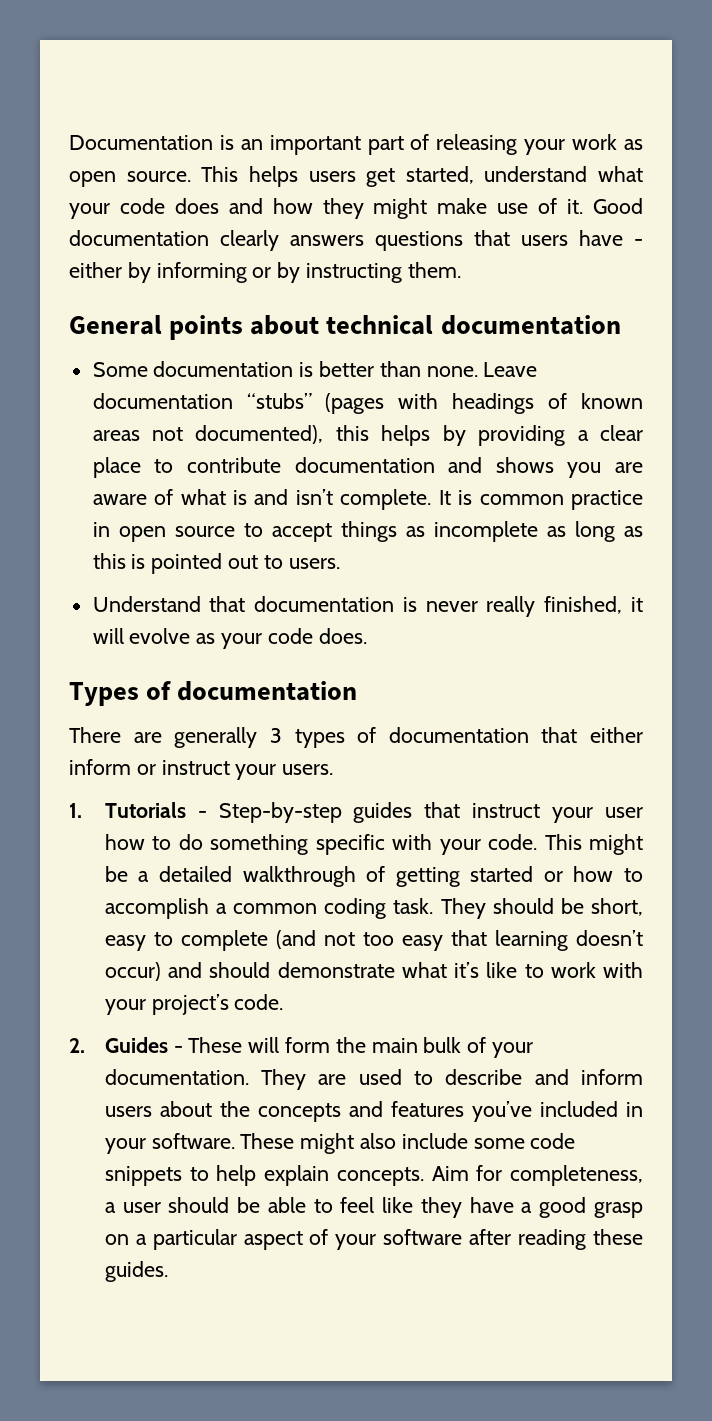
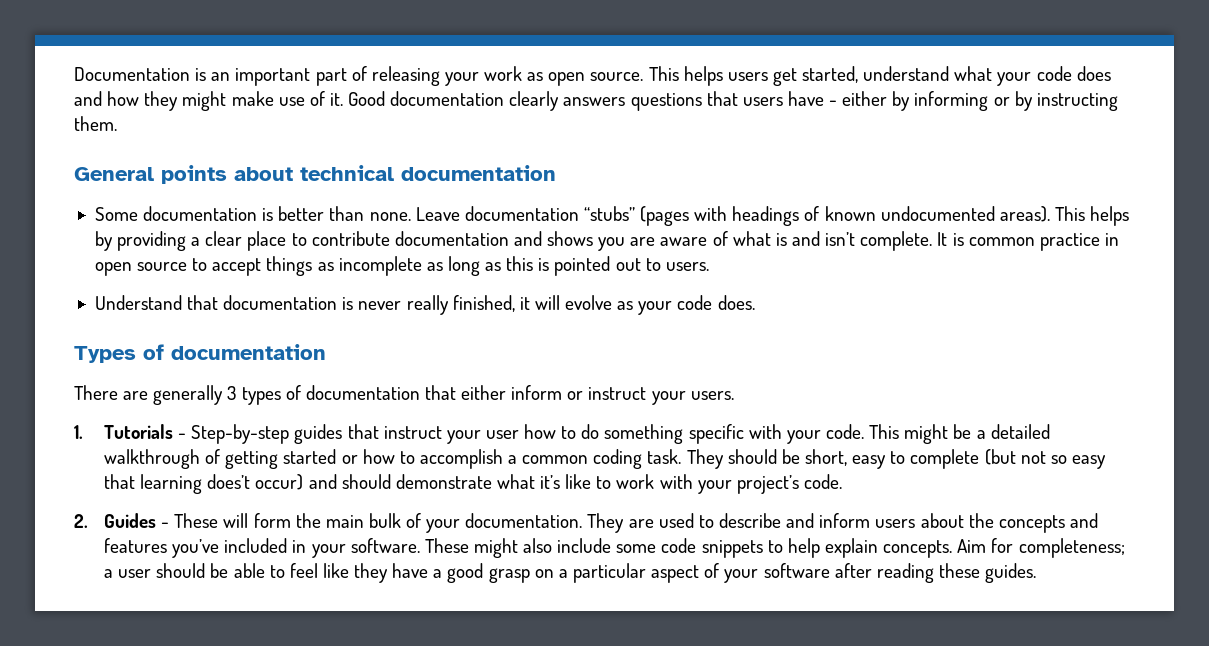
- Leave documentation “stubs” (pages with headings of known areas not documented), this helps by providing a clear place to contribute documentation and shows you are aware of what is and isn’t complete.
+ Leave documentation “stubs” (pages with headings of known undocumented areas). This helps by providing a clear place to contribute documentation and shows you are aware of what is and isn’t complete.
- They should be short, easy to complete (and not too easy that learning doesn’t occur) and should demonstrate what it’s like to work with your project’s code.
+ They should be short, easy to complete (but not so easy that learning does’t occur) and should demonstrate what it’s like to work with your project’s code.
- Aim for completeness, a user should be able to feel like they have a good grasp on a particular aspect of your software after reading these guides.
+ Aim for completeness; a user should be able to feel like they have a good grasp on a particular aspect of your software after reading these guides.

